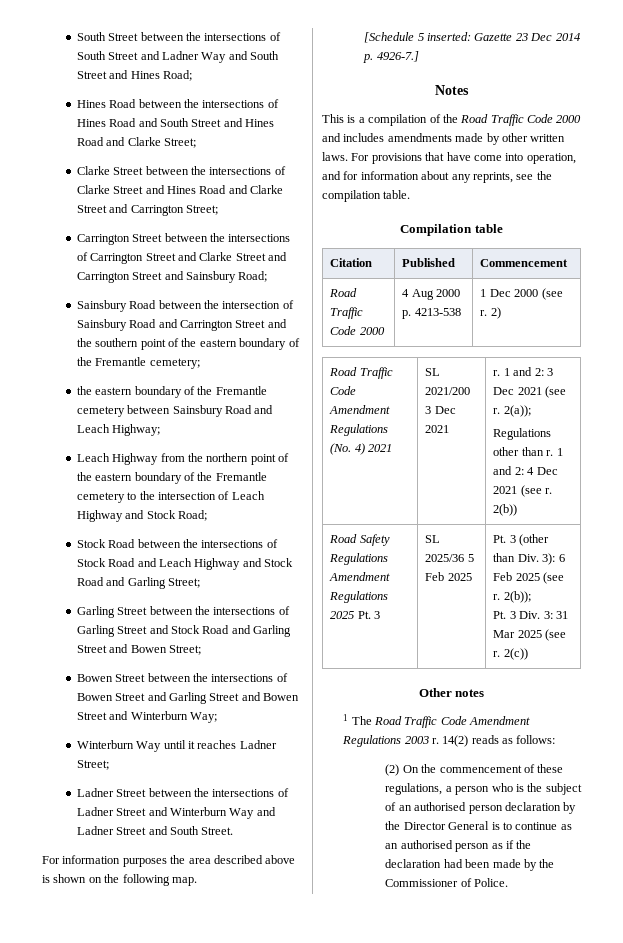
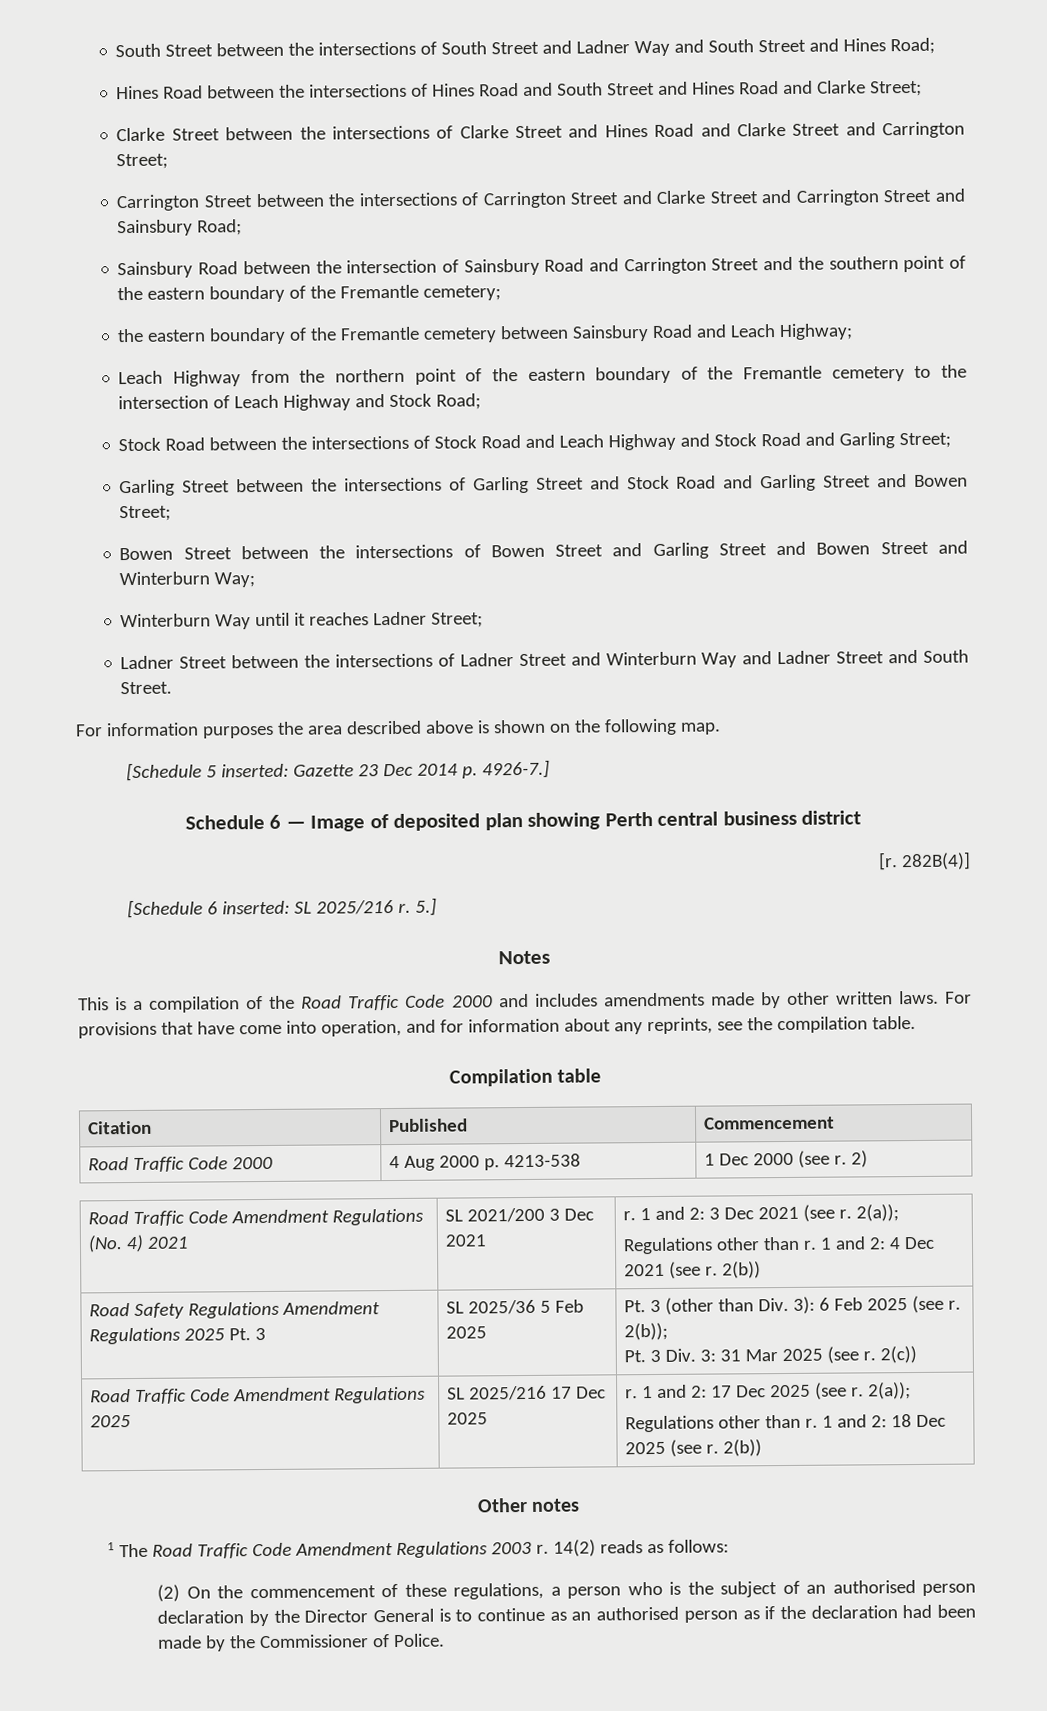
+ Schedule 6 — Image of deposited plan showing Perth central business district
+ [r. 282B(4)]
+ [Schedule 6 inserted: SL 2025/216 r. 5.]
+ Road Traffic Code Amendment Regulations 2025 | SL 2025/216 17 Dec 2025 | r. 1 and 2: 17 Dec 2025 (see r. 2(a));
+ Regulations other than r. 1 and 2: 18 Dec 2025 (see r. 2(b))

